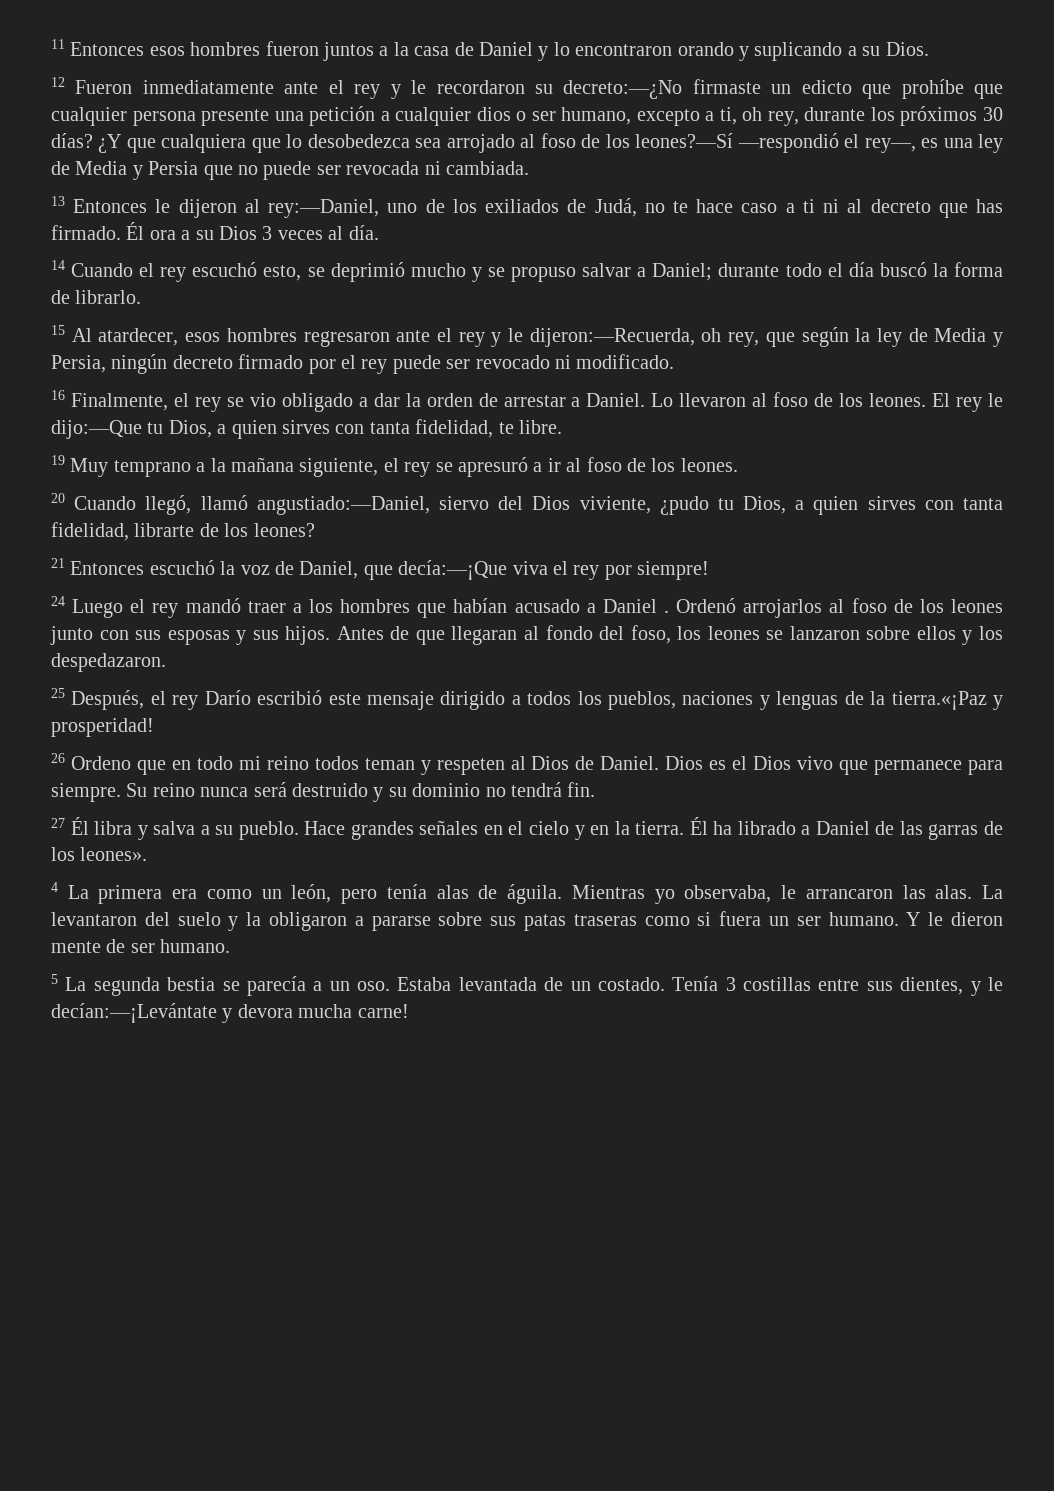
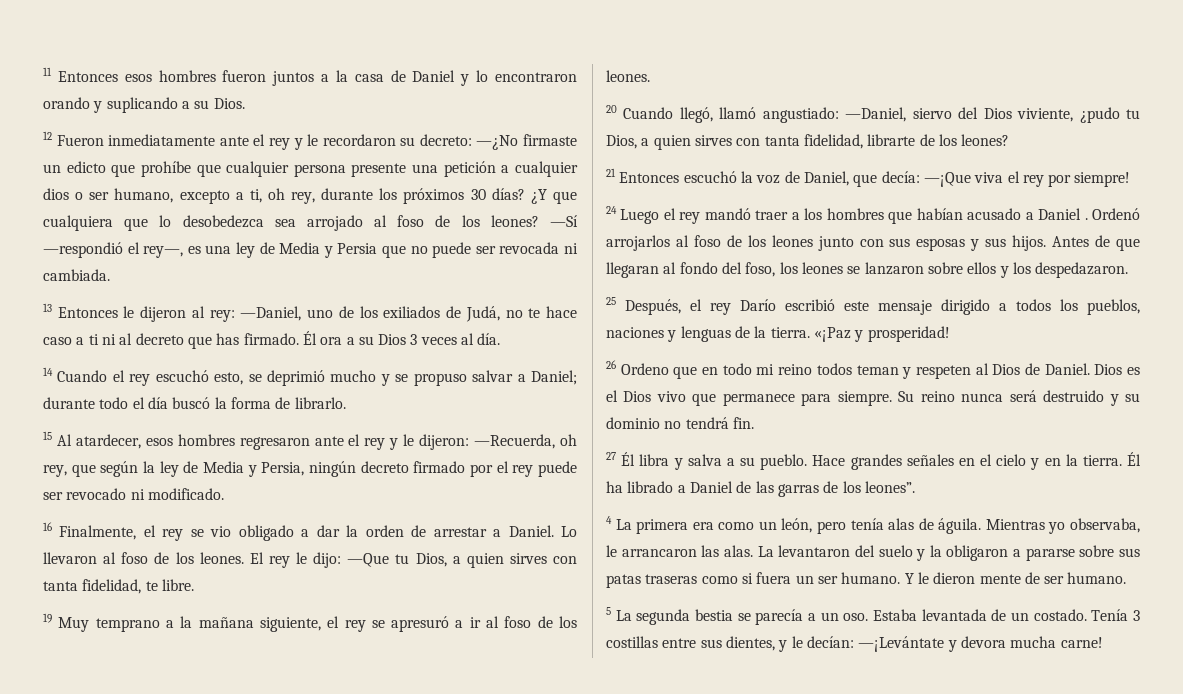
- 12 Fueron inmediatamente ante el rey y le recordaron su decreto:—¿No firmaste un edicto que prohíbe que cualquier persona presente una petición a cualquier dios o ser humano, excepto a ti, oh rey, durante los próximos 30 días?
+ 12 Fueron inmediatamente ante el rey y le recordaron su decreto: —¿No firmaste un edicto que prohíbe que cualquier persona presente una petición a cualquier dios o ser humano, excepto a ti, oh rey, durante los próximos 30 días?
- ¿Y que cualquiera que lo desobedezca sea arrojado al foso de los leones?—Sí —respondió el rey—, es una ley de Media y Persia que no puede ser revocada ni cambiada.
+ ¿Y que cualquiera que lo desobedezca sea arrojado al foso de los leones? —Sí —respondió el rey—, es una ley de Media y Persia que no puede ser revocada ni cambiada.
- 13 Entonces le dijeron al rey:—Daniel, uno de los exiliados de Judá, no te hace caso a ti ni al decreto que has firmado.
+ 13 Entonces le dijeron al rey: —Daniel, uno de los exiliados de Judá, no te hace caso a ti ni al decreto que has firmado.
- 15 Al atardecer, esos hombres regresaron ante el rey y le dijeron:—Recuerda, oh rey, que según la ley de Media y Persia, ningún decreto firmado por el rey puede ser revocado ni modificado.
+ 15 Al atardecer, esos hombres regresaron ante el rey y le dijeron: —Recuerda, oh rey, que según la ley de Media y Persia, ningún decreto firmado por el rey puede ser revocado ni modificado.
- El rey le dijo:—Que tu Dios, a quien sirves con tanta fidelidad, te libre.
+ El rey le dijo: —Que tu Dios, a quien sirves con tanta fidelidad, te libre.
- 20 Cuando llegó, llamó angustiado:—Daniel, siervo del Dios viviente, ¿pudo tu Dios, a quien sirves con tanta fidelidad, librarte de los leones?
+ 20 Cuando llegó, llamó angustiado: —Daniel, siervo del Dios viviente, ¿pudo tu Dios, a quien sirves con tanta fidelidad, librarte de los leones?
- 21 Entonces escuchó la voz de Daniel, que decía:—¡Que viva el rey por siempre!
+ 21 Entonces escuchó la voz de Daniel, que decía: —¡Que viva el rey por siempre!
- 25 Después, el rey Darío escribió este mensaje dirigido a todos los pueblos, naciones y lenguas de la tierra.«¡Paz y prosperidad!
+ 25 Después, el rey Darío escribió este mensaje dirigido a todos los pueblos, naciones y lenguas de la tierra. «¡Paz y prosperidad!
- Él ha librado a Daniel de las garras de los leones».
+ Él ha librado a Daniel de las garras de los leones”.
- Tenía 3 costillas entre sus dientes, y le decían:—¡Levántate y devora mucha carne!
+ Tenía 3 costillas entre sus dientes, y le decían: —¡Levántate y devora mucha carne!

